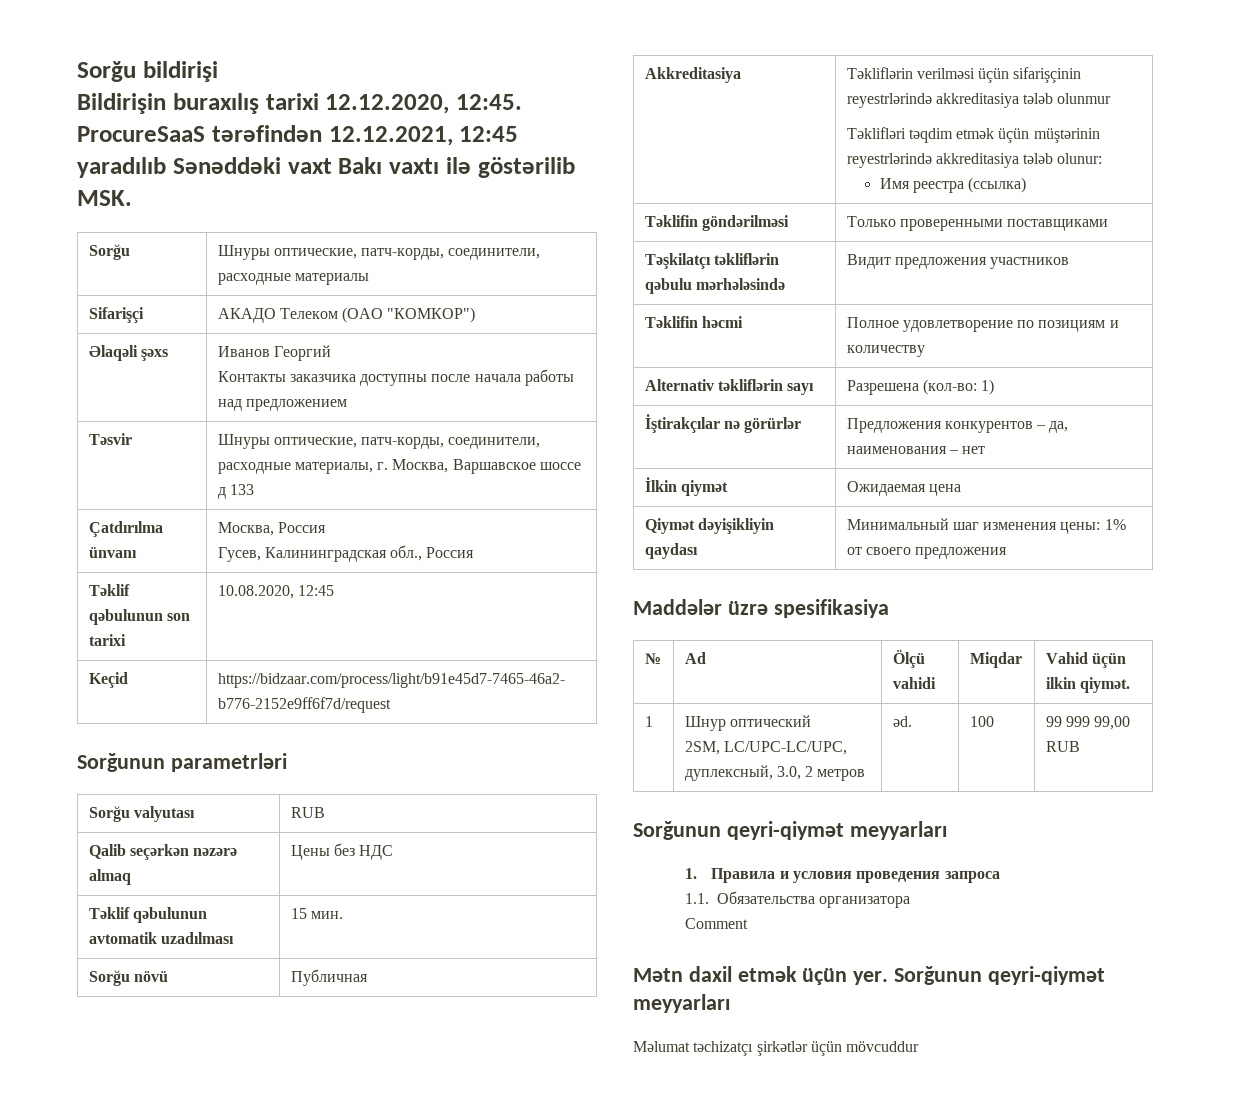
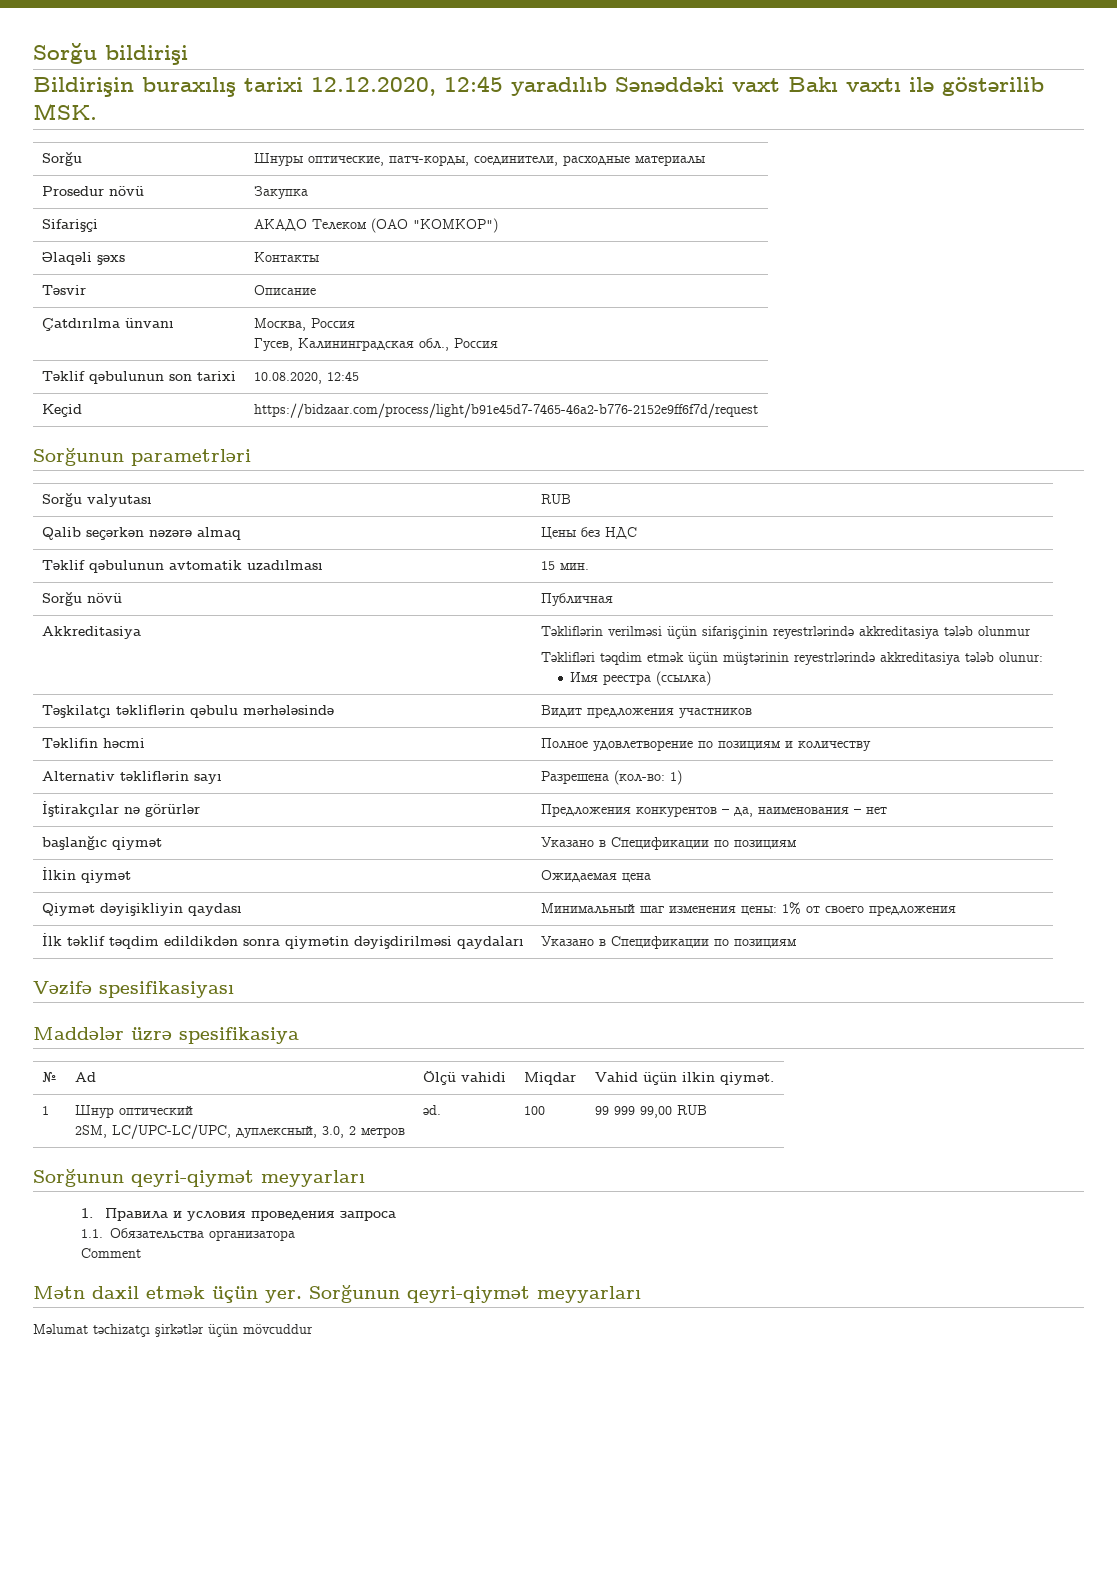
- Bildirişin buraxılış tarixi 12.12.2020, 12:45. ProcureSaaS tərəfindən 12.12.2021, 12:45 yaradılıb Sənəddəki vaxt Bakı vaxtı ilə göstərilib MSK.
+ Bildirişin buraxılış tarixi 12.12.2020, 12:45 yaradılıb Sənəddəki vaxt Bakı vaxtı ilə göstərilib MSK.
+ Prosedur növü | Закупка
- Əlaqəli şəxs | Иванов Георгий
- Контакты заказчика доступны после начала работы над предложением
- Təsvir | Шнуры оптические, патч-корды, соединители, расходные материалы, г. Москва, Варшавское шоссе д 133
+ Əlaqəli şəxs | Контакты
+ Təsvir | Описание
- Təklifin göndərilməsi | Только проверенными поставщиками
+ başlanğıc qiymət | Указано в Cпецификации по позициям
+ İlk təklif təqdim edildikdən sonra qiymətin dəyişdirilməsi qaydaları | Указано в Cпецификации по позициям
+ Vəzifə spesifikasiyası

